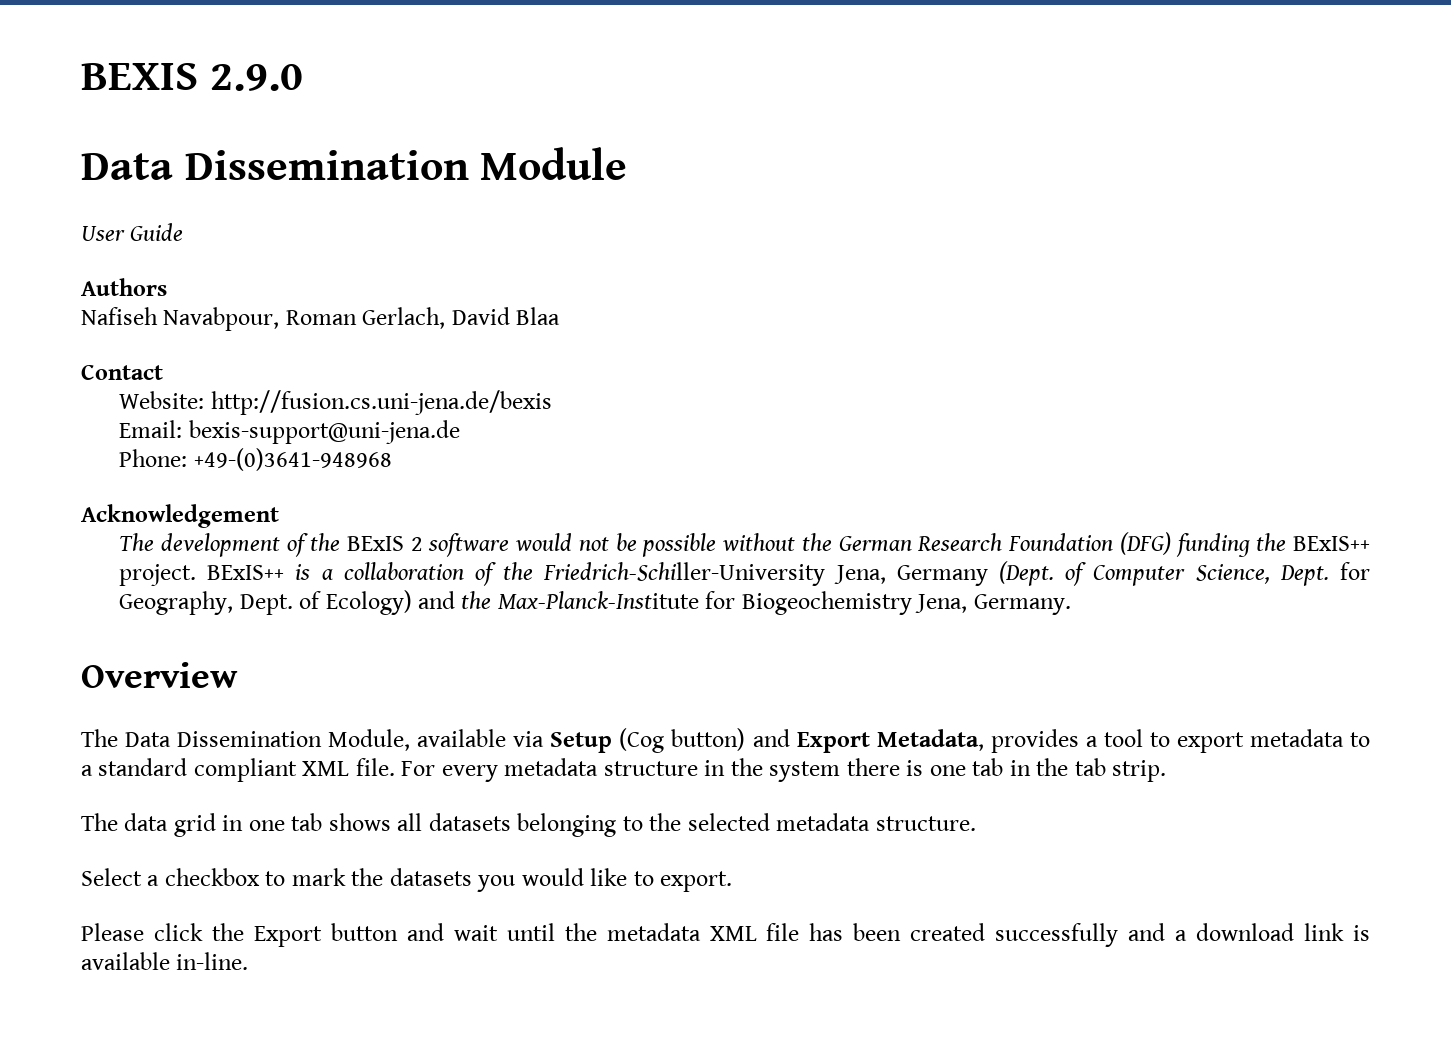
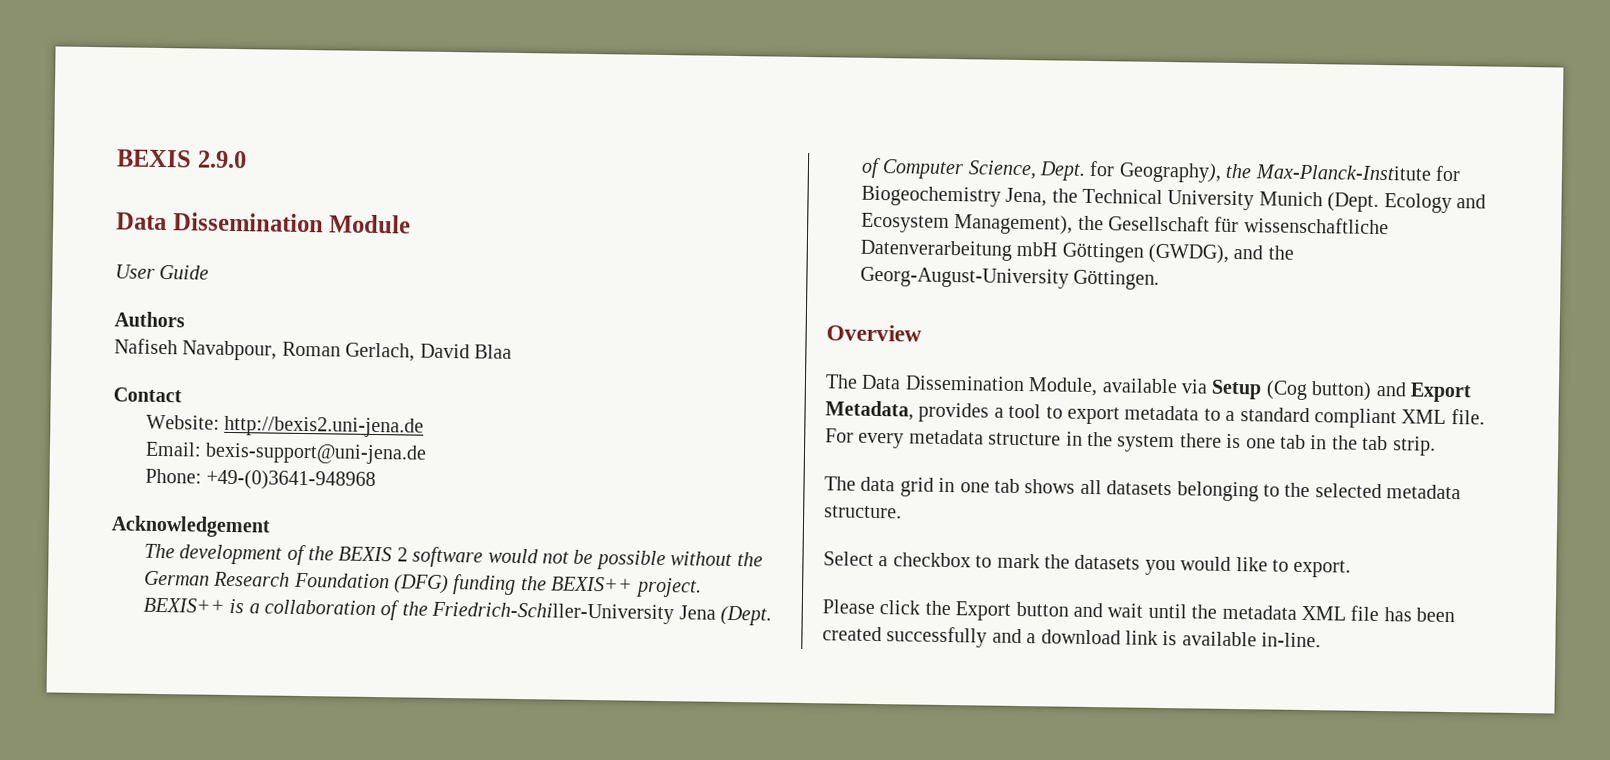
- Website: http://fusion.cs.uni-jena.de/bexis
+ Website: http://bexis2.uni-jena.de
- The development of the BExIS 2 software would not be possible without the German Research Foundation (DFG) funding the BExIS++ project. BExIS++ is a collaboration of the Friedrich-Schiller-University Jena, Germany (Dept. of Computer Science, Dept. for Geography, Dept. of Ecology) and the Max-Planck-Institute for Biogeochemistry Jena, Germany.
+ The development of the BEXIS 2 software would not be possible without the German Research Foundation (DFG) funding the BEXIS++ project. BEXIS++ is a collaboration of the Friedrich-Schiller-University Jena (Dept. of Computer Science, Dept. for Geography), the Max-Planck-Institute for Biogeochemistry Jena, the Technical University Munich (Dept. Ecology and Ecosystem Management), the Gesellschaft für wissenschaftliche Datenverarbeitung mbH Göttingen (GWDG), and the Georg-August-University Göttingen.

